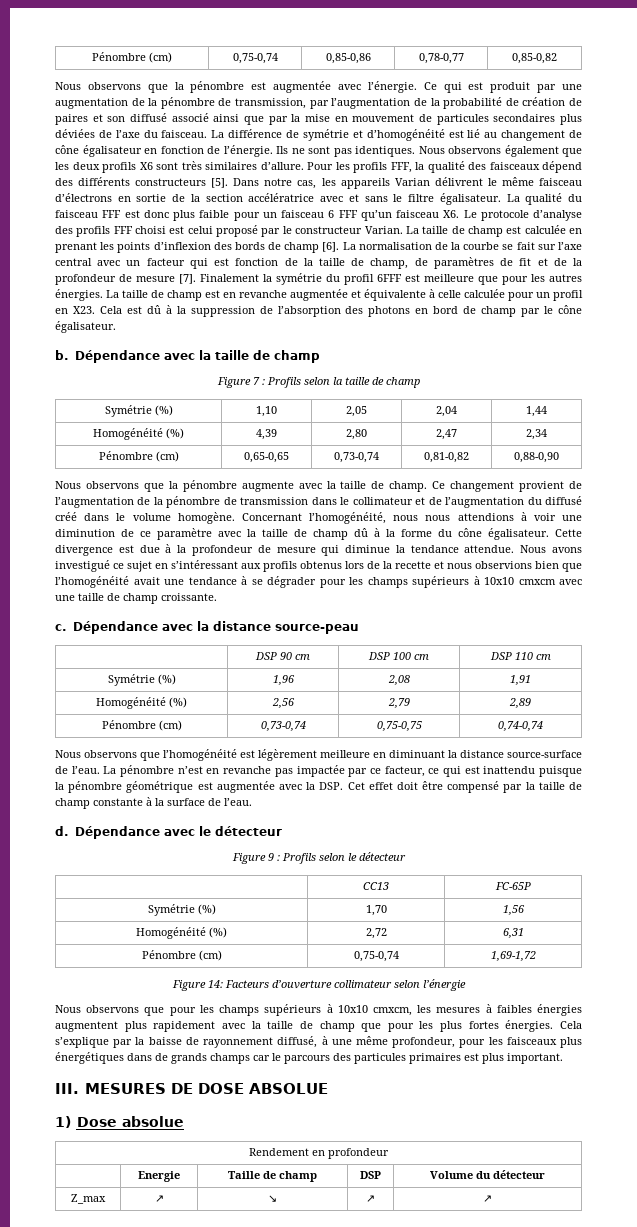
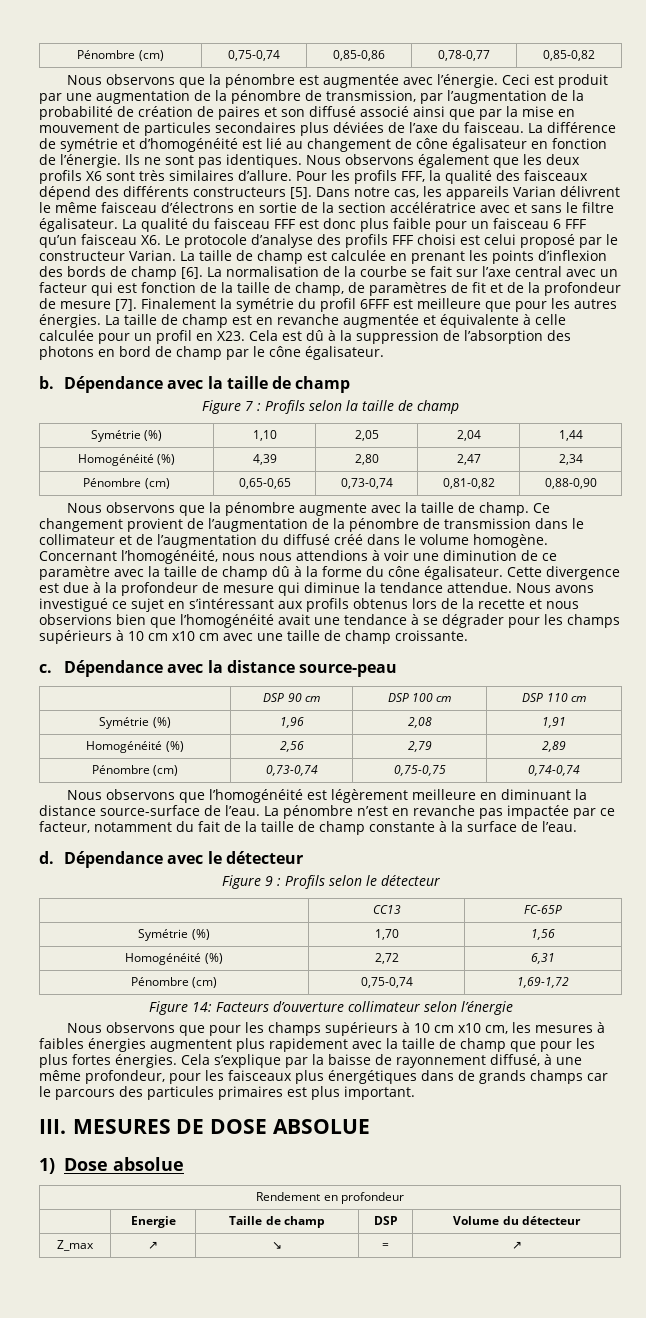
- Ce qui est produit par une augmentation de la pénombre de transmission, par l’augmentation de la probabilité de création de paires et son diffusé associé ainsi que par la mise en mouvement de particules secondaires plus déviées de l’axe du faisceau.
+ Ceci est produit par une augmentation de la pénombre de transmission, par l’augmentation de la probabilité de création de paires et son diffusé associé ainsi que par la mise en mouvement de particules secondaires plus déviées de l’axe du faisceau.
- Nous avons investigué ce sujet en s’intéressant aux profils obtenus lors de la recette et nous observions bien que l’homogénéité avait une tendance à se dégrader pour les champs supérieurs à 10x10 cmxcm avec une taille de champ croissante.
+ Nous avons investigué ce sujet en s’intéressant aux profils obtenus lors de la recette et nous observions bien que l’homogénéité avait une tendance à se dégrader pour les champs supérieurs à 10 cm x10 cm avec une taille de champ croissante.
- La pénombre n’est en revanche pas impactée par ce facteur, ce qui est inattendu puisque la pénombre géométrique est augmentée avec la DSP. Cet effet doit être compensé par la taille de champ constante à la surface de l’eau.
+ La pénombre n’est en revanche pas impactée par ce facteur, notamment du fait de la taille de champ constante à la surface de l’eau.
- Nous observons que pour les champs supérieurs à 10x10 cmxcm, les mesures à faibles énergies augmentent plus rapidement avec la taille de champ que pour les plus fortes énergies.
+ Nous observons que pour les champs supérieurs à 10 cm x10 cm, les mesures à faibles énergies augmentent plus rapidement avec la taille de champ que pour les plus fortes énergies.
- Z_max | ↗ | ↘ | ↗ | ↗
+ Z_max | ↗ | ↘ | = | ↗

